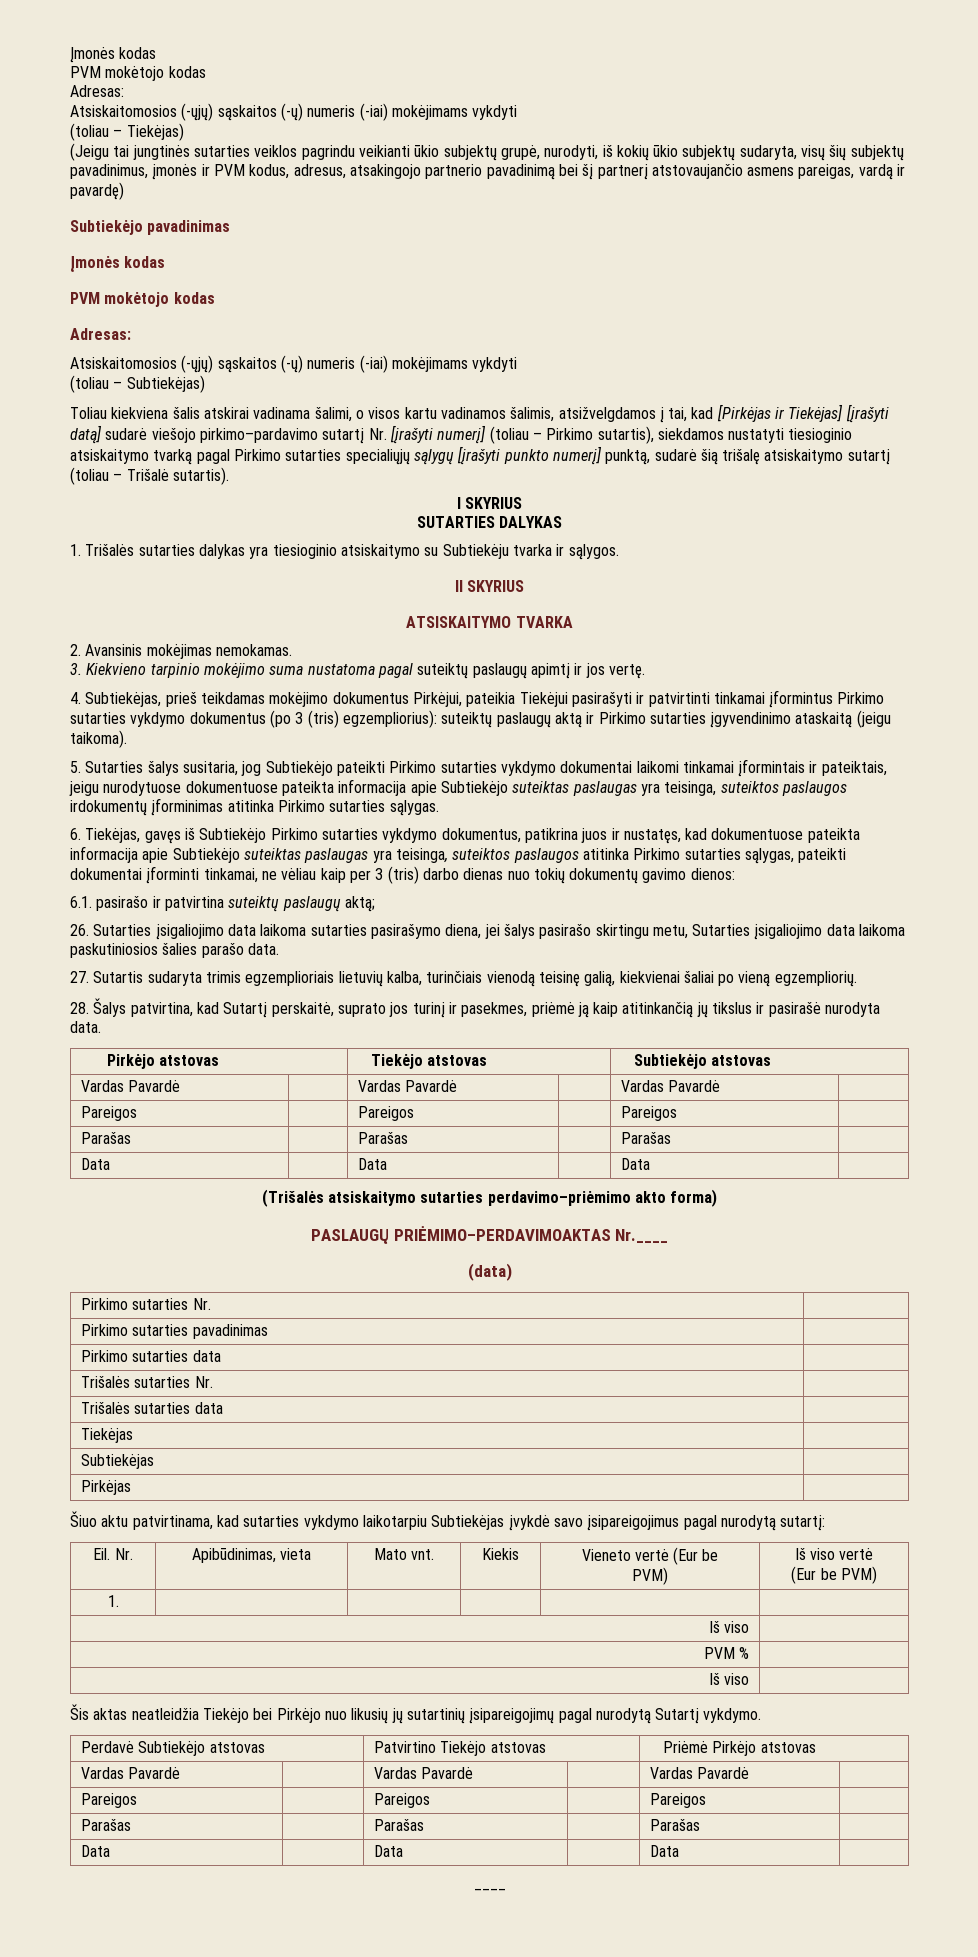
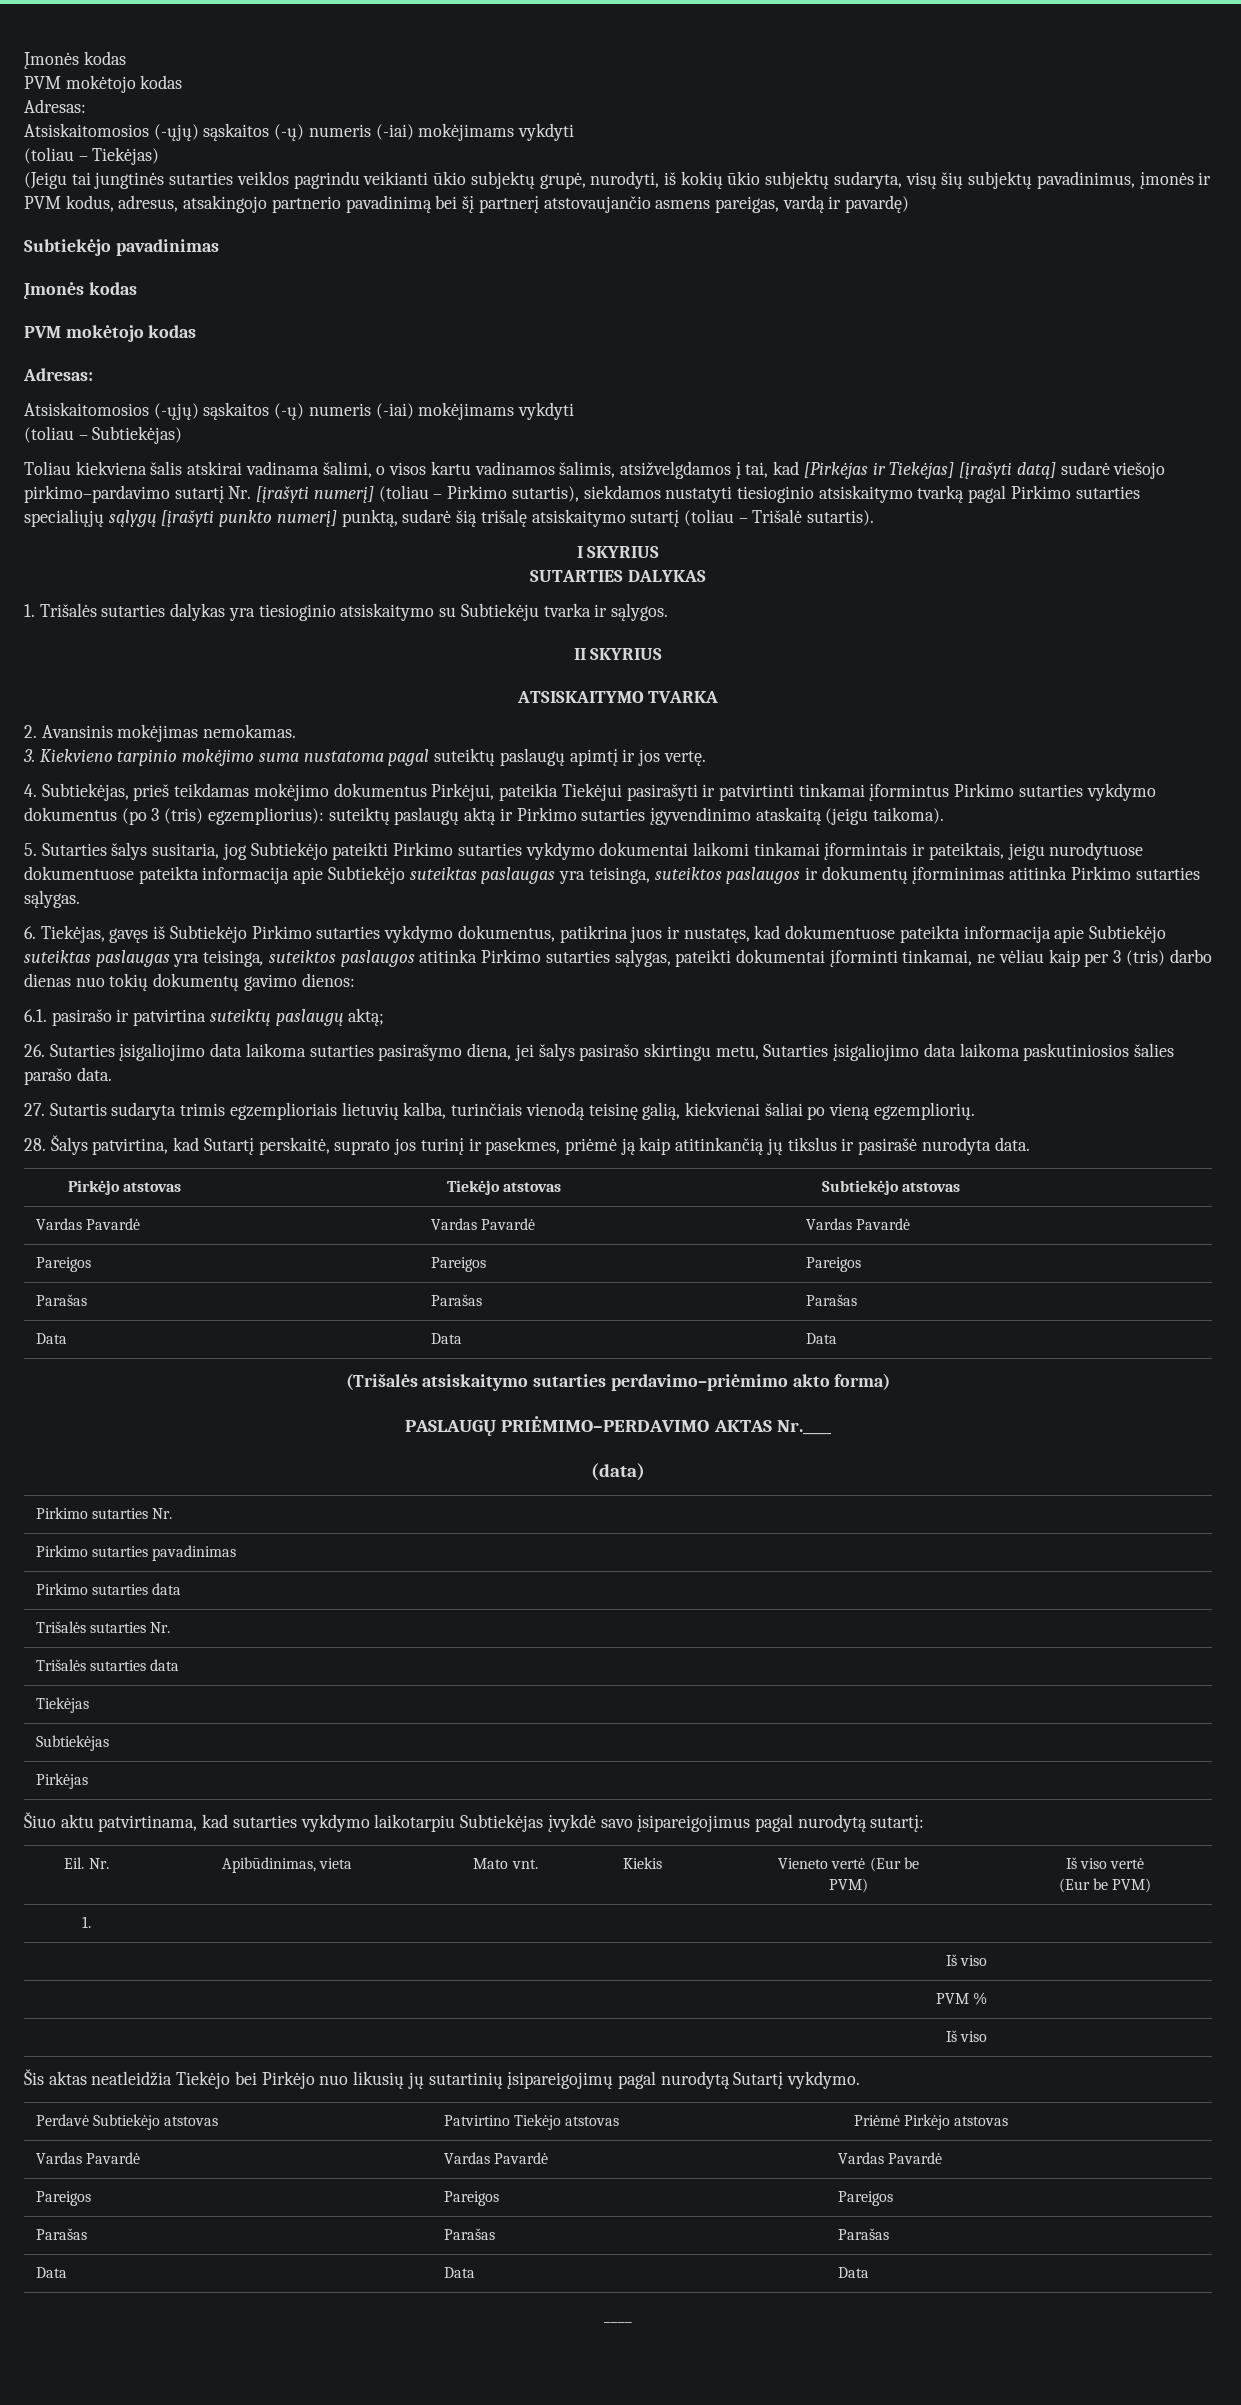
- 5. Sutarties šalys susitaria, jog Subtiekėjo pateikti Pirkimo sutarties vykdymo dokumentai laikomi tinkamai įformintais ir pateiktais, jeigu nurodytuose dokumentuose pateikta informacija apie Subtiekėjo suteiktas paslaugas yra teisinga, suteiktos paslaugos irdokumentų įforminimas atitinka Pirkimo sutarties sąlygas.
+ 5. Sutarties šalys susitaria, jog Subtiekėjo pateikti Pirkimo sutarties vykdymo dokumentai laikomi tinkamai įformintais ir pateiktais, jeigu nurodytuose dokumentuose pateikta informacija apie Subtiekėjo suteiktas paslaugas yra teisinga, suteiktos paslaugos ir dokumentų įforminimas atitinka Pirkimo sutarties sąlygas.
- PASLAUGŲ PRIĖMIMO–PERDAVIMOAKTAS Nr.____
+ PASLAUGŲ PRIĖMIMO–PERDAVIMO AKTAS Nr.____

